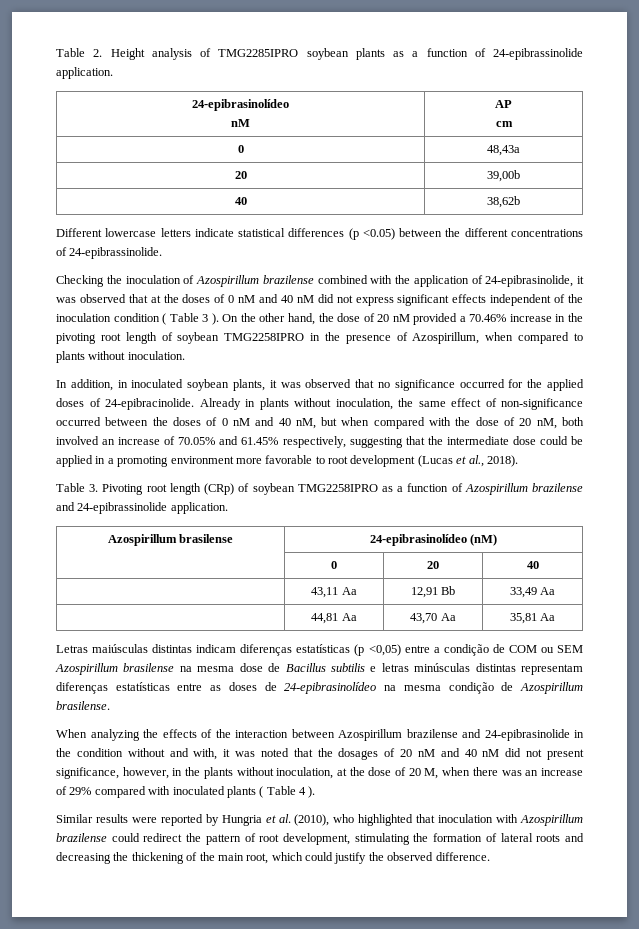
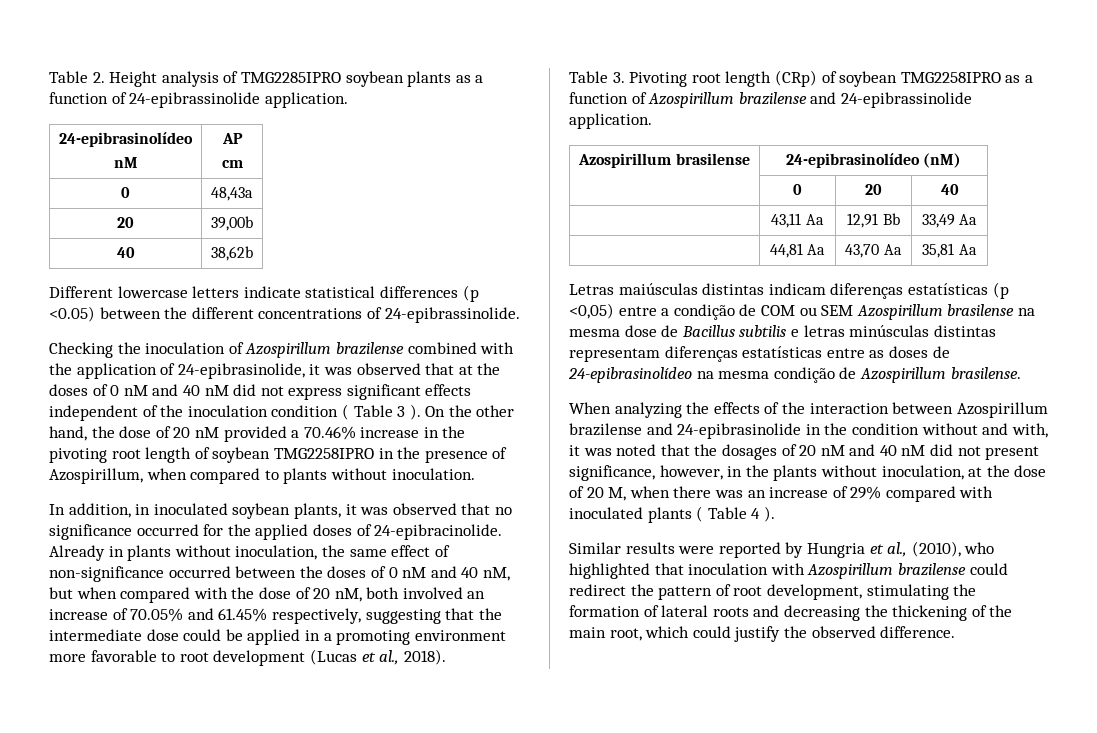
- Similar results were reported by Hungria et al. (2010), who highlighted that inoculation with Azospirillum brazilense could redirect the pattern of root development, stimulating the formation of lateral roots and decreasing the thickening of the main root, which could justify the observed difference.
+ Similar results were reported by Hungria et al., (2010), who highlighted that inoculation with Azospirillum brazilense could redirect the pattern of root development, stimulating the formation of lateral roots and decreasing the thickening of the main root, which could justify the observed difference.

